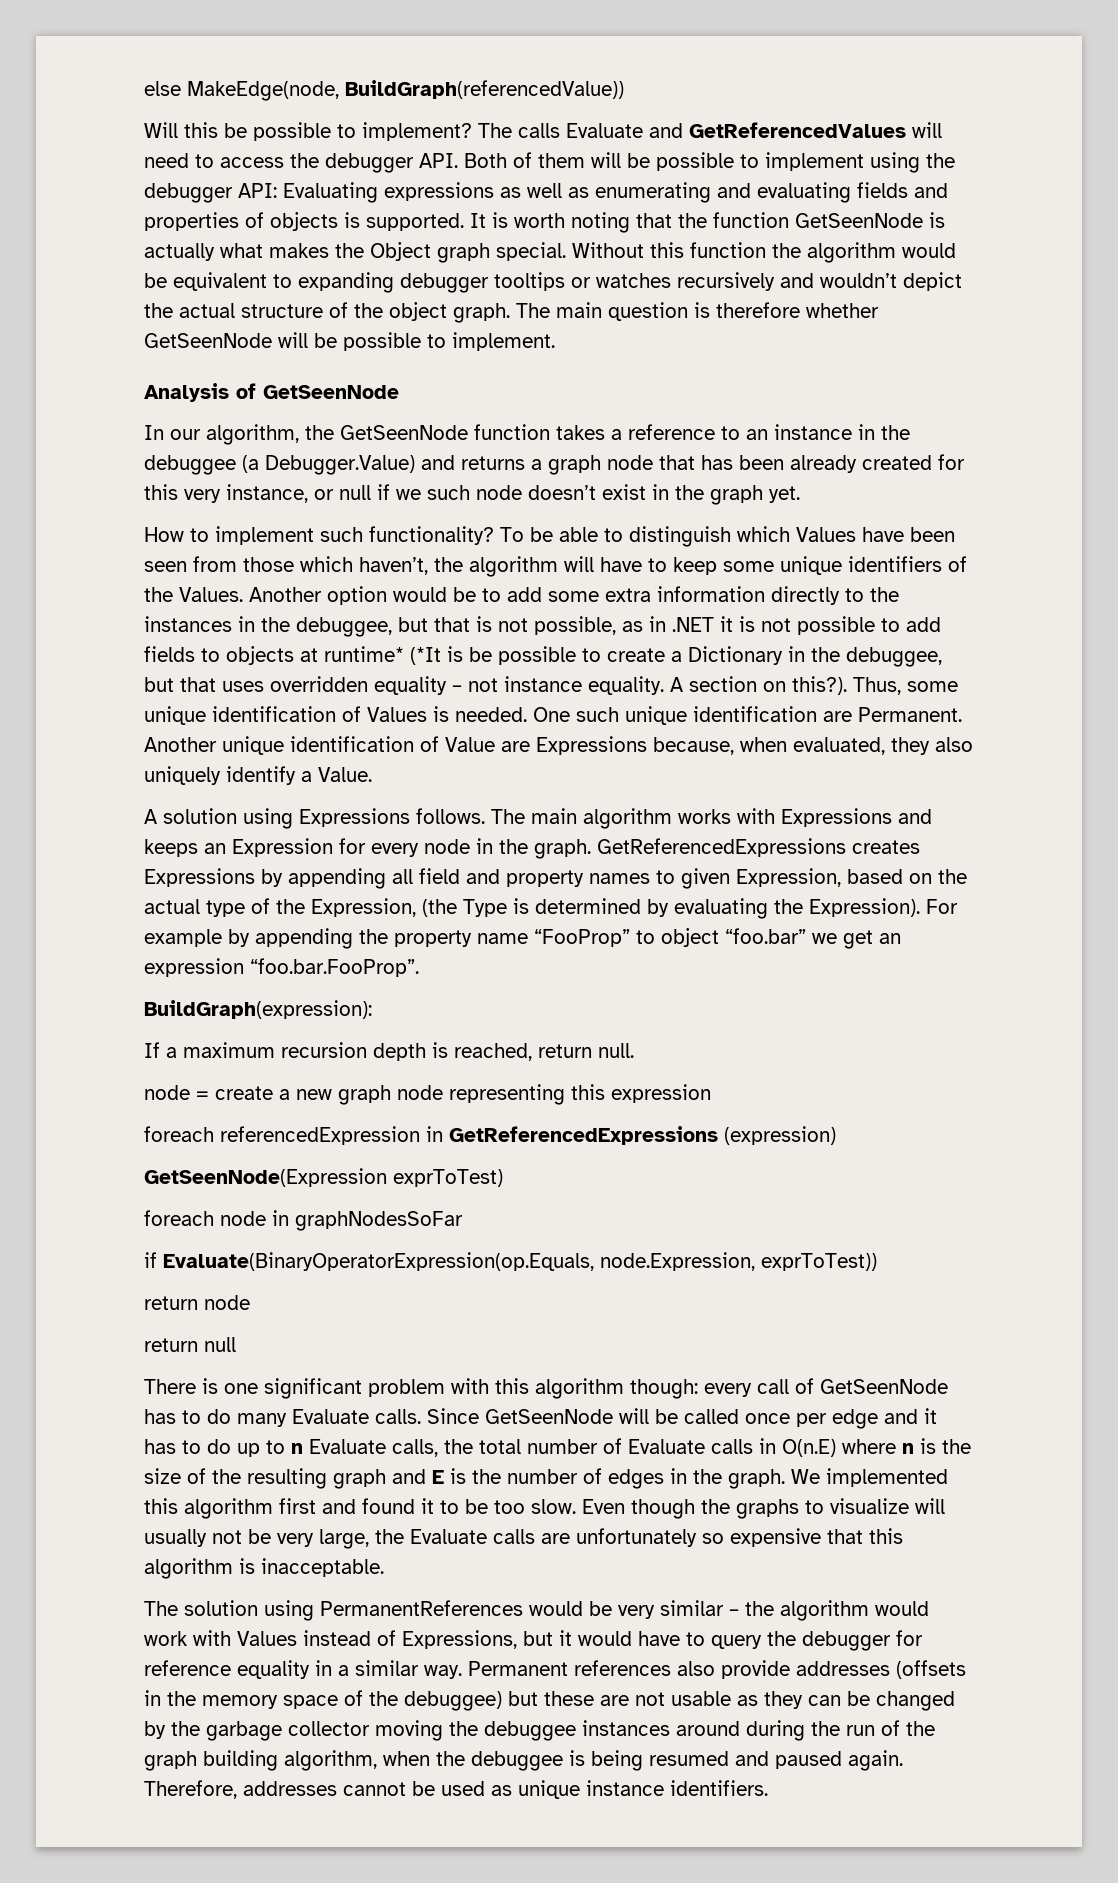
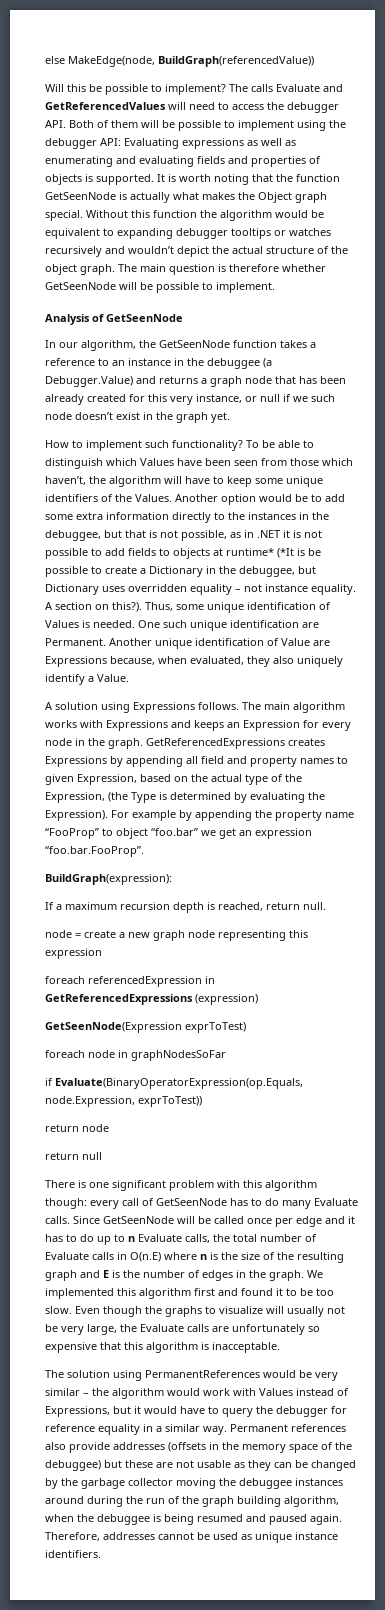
- Another option would be to add some extra information directly to the instances in the debuggee, but that is not possible, as in .NET it is not possible to add fields to objects at runtime* (*It is be possible to create a Dictionary in the debuggee, but that uses overridden equality – not instance equality.
+ Another option would be to add some extra information directly to the instances in the debuggee, but that is not possible, as in .NET it is not possible to add fields to objects at runtime* (*It is be possible to create a Dictionary in the debuggee, but Dictionary uses overridden equality – not instance equality.

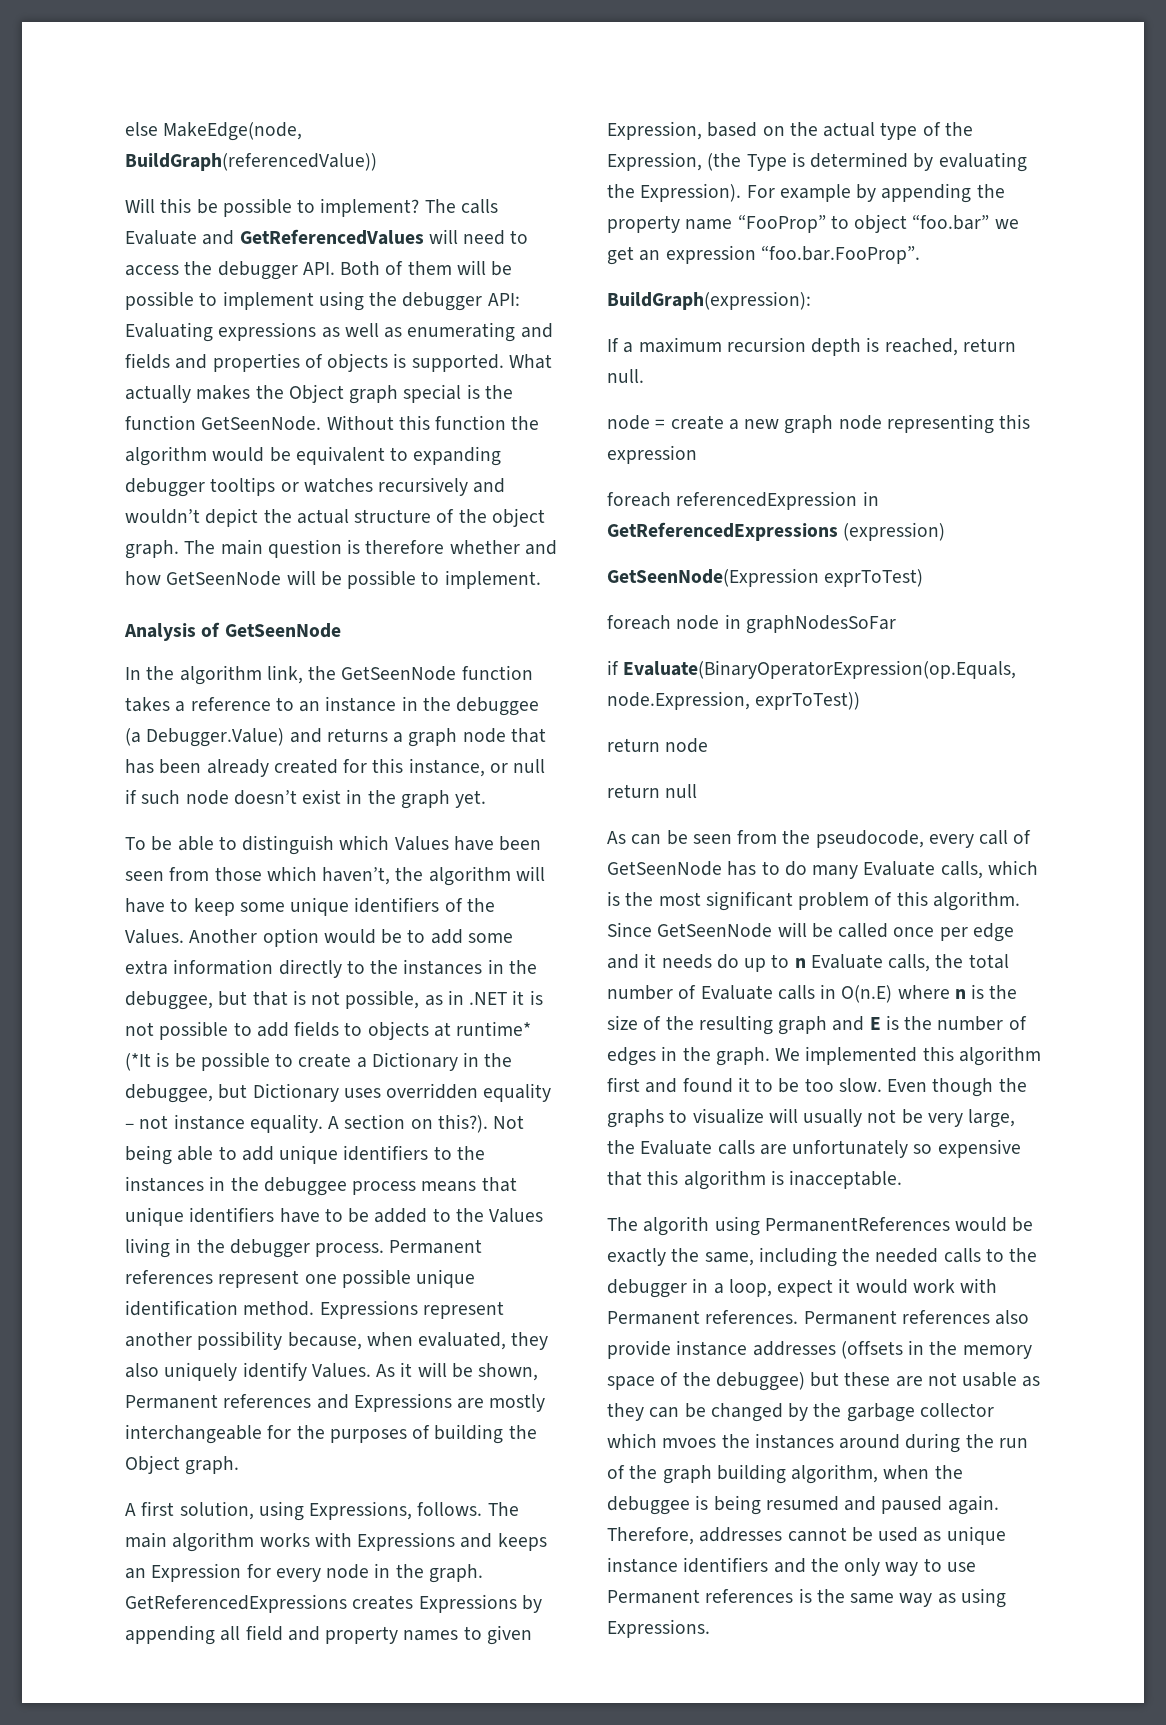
- The calls Evaluate and GetReferencedValues will need to access the debugger API. Both of them will be possible to implement using the debugger API: Evaluating expressions as well as enumerating and evaluating fields and properties of objects is supported.
+ The calls Evaluate and GetReferencedValues will need to access the debugger API. Both of them will be possible to implement using the debugger API: Evaluating expressions as well as enumerating and fields and properties of objects is supported.
- It is worth noting that the function GetSeenNode is actually what makes the Object graph special.
+ What actually makes the Object graph special is the function GetSeenNode.
- The main question is therefore whether GetSeenNode will be possible to implement.
+ The main question is therefore whether and how GetSeenNode will be possible to implement.
- In our algorithm, the GetSeenNode function takes a reference to an instance in the debuggee (a Debugger.Value) and returns a graph node that has been already created for this very instance, or null if we such node doesn’t exist in the graph yet.
+ In the algorithm link, the GetSeenNode function takes a reference to an instance in the debuggee (a Debugger.Value) and returns a graph node that has been already created for this instance, or null if such node doesn’t exist in the graph yet.
- How to implement such functionality?
- Thus, some unique identification of Values is needed. One such unique identification are Permanent. Another unique identification of Value are Expressions because, when evaluated, they also uniquely identify a Value.
- A solution using Expressions follows.
+ Not being able to add unique identifiers to the instances in the debuggee process means that unique identifiers have to be added to the Values living in the debugger process. Permanent references represent one possible unique identification method. Expressions represent another possibility because, when evaluated, they also uniquely identify Values. As it will be shown, Permanent references and Expressions are mostly interchangeable for the purposes of building the Object graph.
+ A first solution, using Expressions, follows.
- There is one significant problem with this algorithm though: every call of GetSeenNode has to do many Evaluate calls.
+ As can be seen from the pseudocode, every call of GetSeenNode has to do many Evaluate calls, which is the most significant problem of this algorithm.
- Since GetSeenNode will be called once per edge and it has to do up to n Evaluate calls, the total number of Evaluate calls in O(n.E) where n is the size of the resulting graph and E is the number of edges in the graph.
+ Since GetSeenNode will be called once per edge and it needs do up to n Evaluate calls, the total number of Evaluate calls in O(n.E) where n is the size of the resulting graph and E is the number of edges in the graph.
- The solution using PermanentReferences would be very similar – the algorithm would work with Values instead of Expressions, but it would have to query the debugger for reference equality in a similar way.
+ The algorith using PermanentReferences would be exactly the same, including the needed calls to the debugger in a loop, expect it would work with Permanent references.
- Permanent references also provide addresses (offsets in the memory space of the debuggee) but these are not usable as they can be changed by the garbage collector moving the debuggee instances around during the run of the graph building algorithm, when the debuggee is being resumed and paused again.
+ Permanent references also provide instance addresses (offsets in the memory space of the debuggee) but these are not usable as they can be changed by the garbage collector which mvoes the instances around during the run of the graph building algorithm, when the debuggee is being resumed and paused again.
- Therefore, addresses cannot be used as unique instance identifiers.
+ Therefore, addresses cannot be used as unique instance identifiers and the only way to use Permanent references is the same way as using Expressions.

